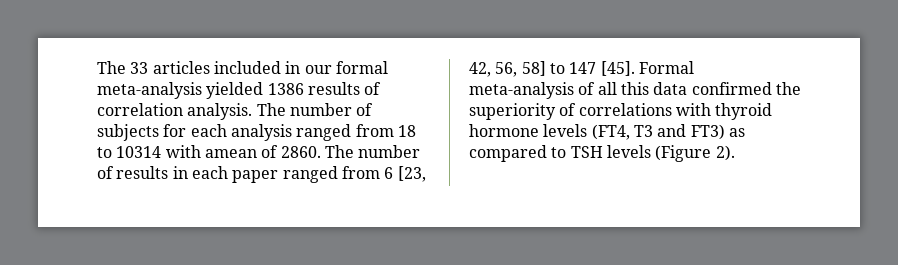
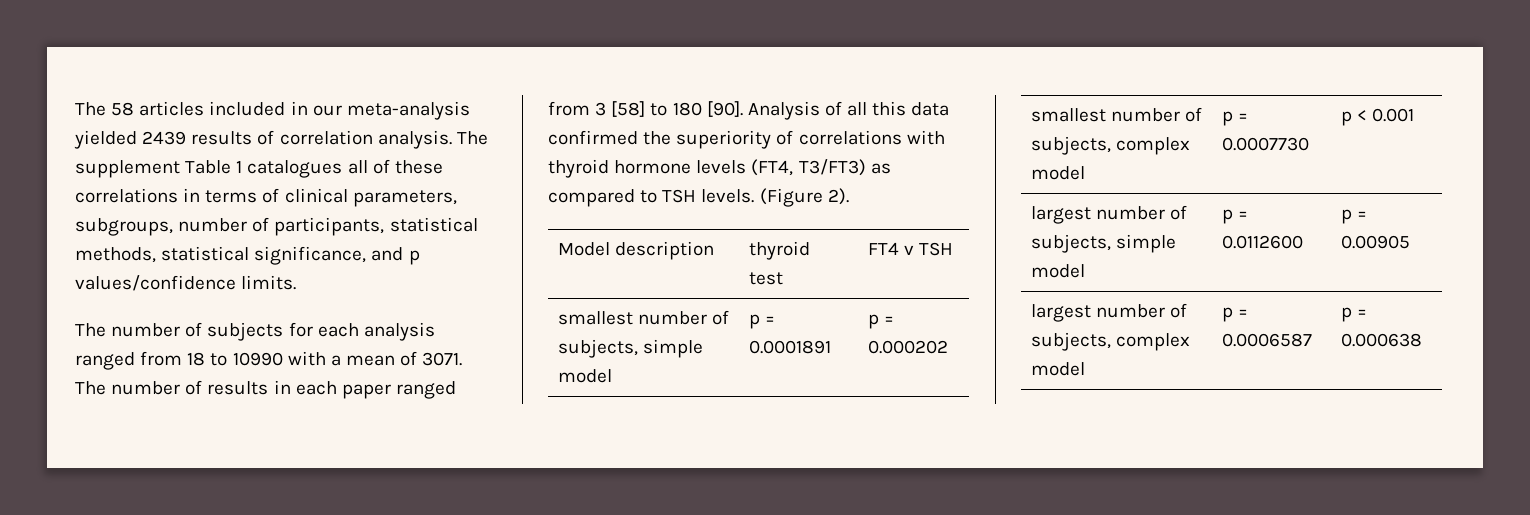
- The 33 articles included in our formal meta-analysis yielded 1386 results of correlation analysis.
+ The 58 articles included in our meta-analysis yielded 2439 results of correlation analysis.
- The number of subjects for each analysis ranged from 18 to 10314 with amean of 2860.
+ The supplement Table 1 catalogues all of these correlations in terms of clinical parameters, subgroups, number of participants, statistical methods, statistical significance, and p values/confidence limits.
+ The number of subjects for each analysis ranged from 18 to 10990 with a mean of 3071.
- The number of results in each paper ranged from 6 [23, 42, 56, 58] to 147 [45]. Formal meta-analysis of all this data confirmed the superiority of correlations with thyroid hormone levels (FT4, T3 and FT3) as compared to TSH levels (Figure 2).
+ The number of results in each paper ranged from 3 [58] to 180 [90]. Analysis of all this data confirmed the superiority of correlations with thyroid hormone levels (FT4, T3/FT3) as compared to TSH levels. (Figure 2).
+ Model description | thyroid test | FT4 v TSH
+ smallest number of subjects, simple model | p = 0.0001891 | p = 0.000202
+ smallest number of subjects, complex model | p = 0.0007730 | p < 0.001
+ largest number of subjects, simple model | p = 0.0112600 | p = 0.00905
+ largest number of subjects, complex model | p = 0.0006587 | p = 0.000638

